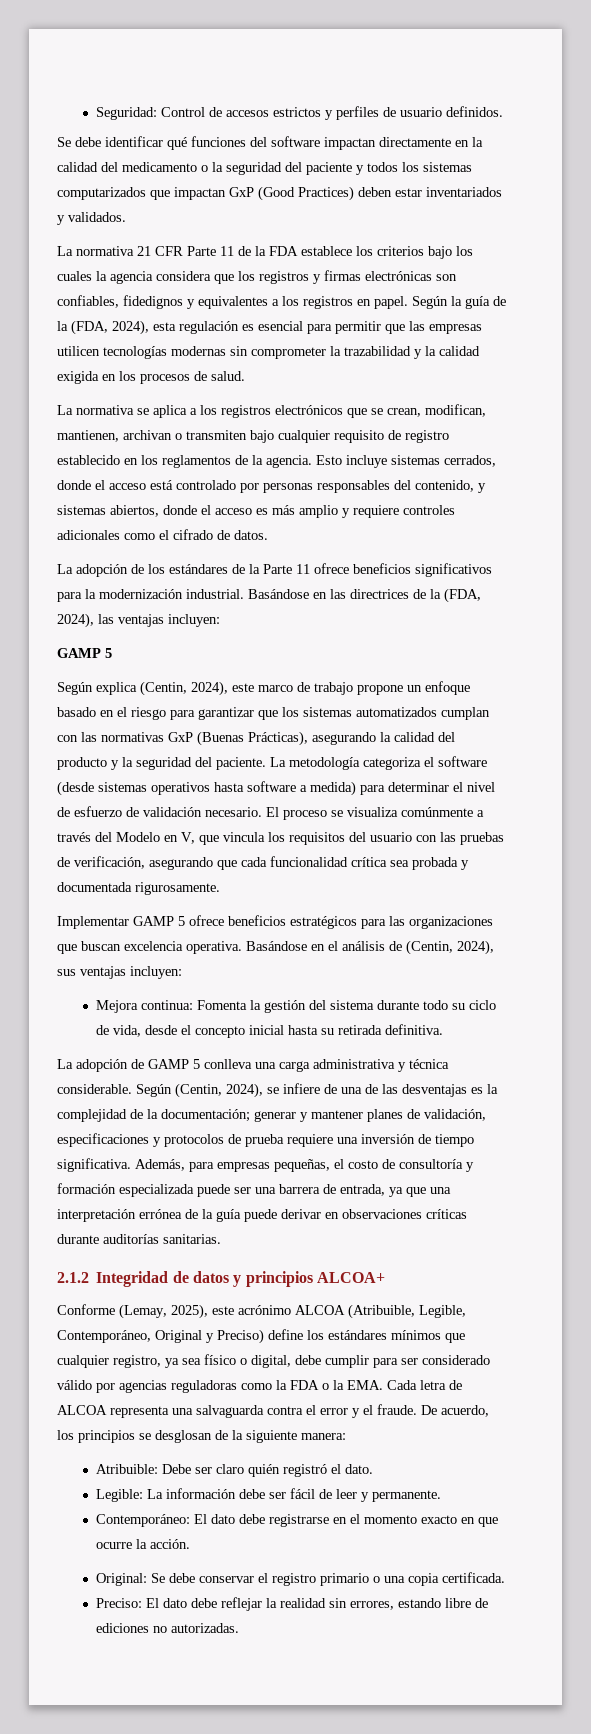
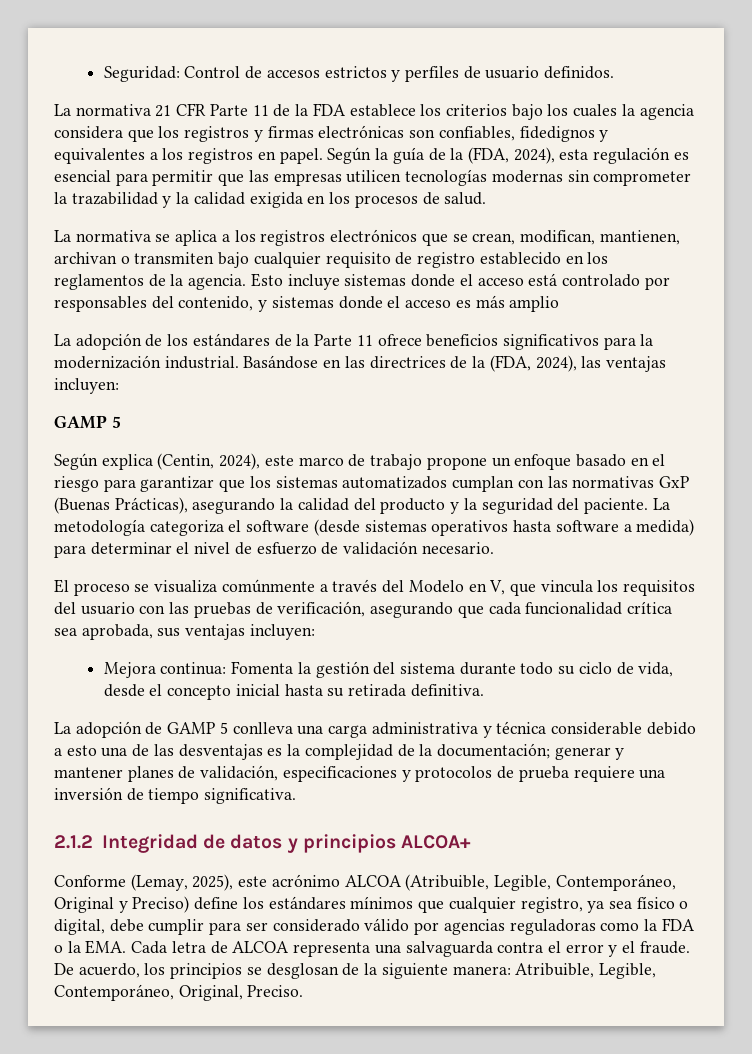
- Se debe identificar qué funciones del software impactan directamente en la calidad del medicamento o la seguridad del paciente y todos los sistemas computarizados que impactan GxP (Good Practices) deben estar inventariados y validados.
- Esto incluye sistemas cerrados, donde el acceso está controlado por personas responsables del contenido, y sistemas abiertos, donde el acceso es más amplio y requiere controles adicionales como el cifrado de datos.
+ Esto incluye sistemas donde el acceso está controlado por responsables del contenido, y sistemas donde el acceso es más amplio
- La metodología categoriza el software (desde sistemas operativos hasta software a medida) para determinar el nivel de esfuerzo de validación necesario. El proceso se visualiza comúnmente a través del Modelo en V, que vincula los requisitos del usuario con las pruebas de verificación, asegurando que cada funcionalidad crítica sea probada y documentada rigurosamente.
- Implementar GAMP 5 ofrece beneficios estratégicos para las organizaciones que buscan excelencia operativa. Basándose en el análisis de (Centin, 2024), sus ventajas incluyen:
+ La metodología categoriza el software (desde sistemas operativos hasta software a medida) para determinar el nivel de esfuerzo de validación necesario.
+ El proceso se visualiza comúnmente a través del Modelo en V, que vincula los requisitos del usuario con las pruebas de verificación, asegurando que cada funcionalidad crítica sea aprobada, sus ventajas incluyen:
- La adopción de GAMP 5 conlleva una carga administrativa y técnica considerable. Según (Centin, 2024), se infiere de una de las desventajas es la complejidad de la documentación; generar y mantener planes de validación, especificaciones y protocolos de prueba requiere una inversión de tiempo significativa. Además, para empresas pequeñas, el costo de consultoría y formación especializada puede ser una barrera de entrada, ya que una interpretación errónea de la guía puede derivar en observaciones críticas durante auditorías sanitarias.
+ La adopción de GAMP 5 conlleva una carga administrativa y técnica considerable debido a esto una de las desventajas es la complejidad de la documentación; generar y mantener planes de validación, especificaciones y protocolos de prueba requiere una inversión de tiempo significativa.
- De acuerdo, los principios se desglosan de la siguiente manera:
- Atribuible: Debe ser claro quién registró el dato.
- Legible: La información debe ser fácil de leer y permanente.
- Contemporáneo: El dato debe registrarse en el momento exacto en que ocurre la acción.
- Original: Se debe conservar el registro primario o una copia certificada.
- Preciso: El dato debe reflejar la realidad sin errores, estando libre de ediciones no autorizadas.
+ De acuerdo, los principios se desglosan de la siguiente manera: Atribuible, Legible, Contemporáneo, Original, Preciso.

